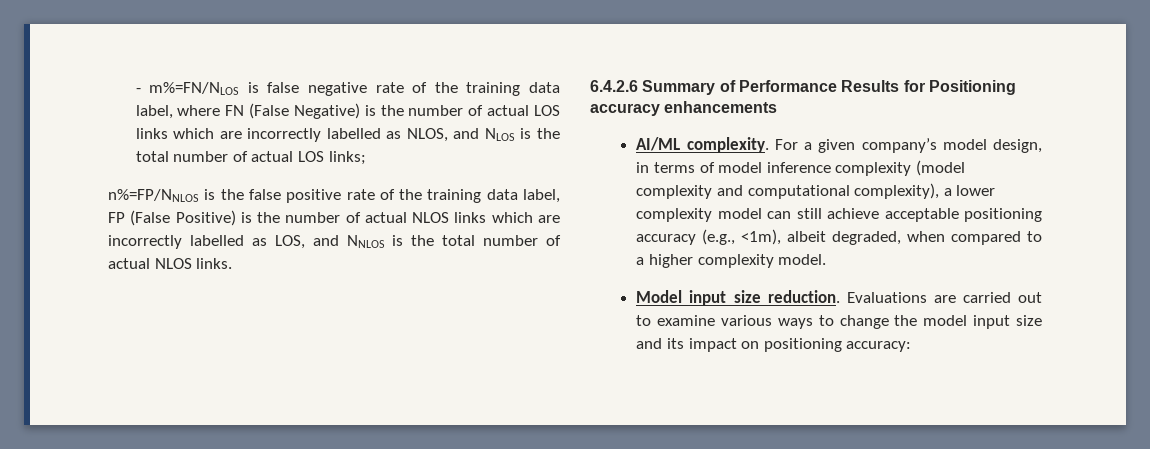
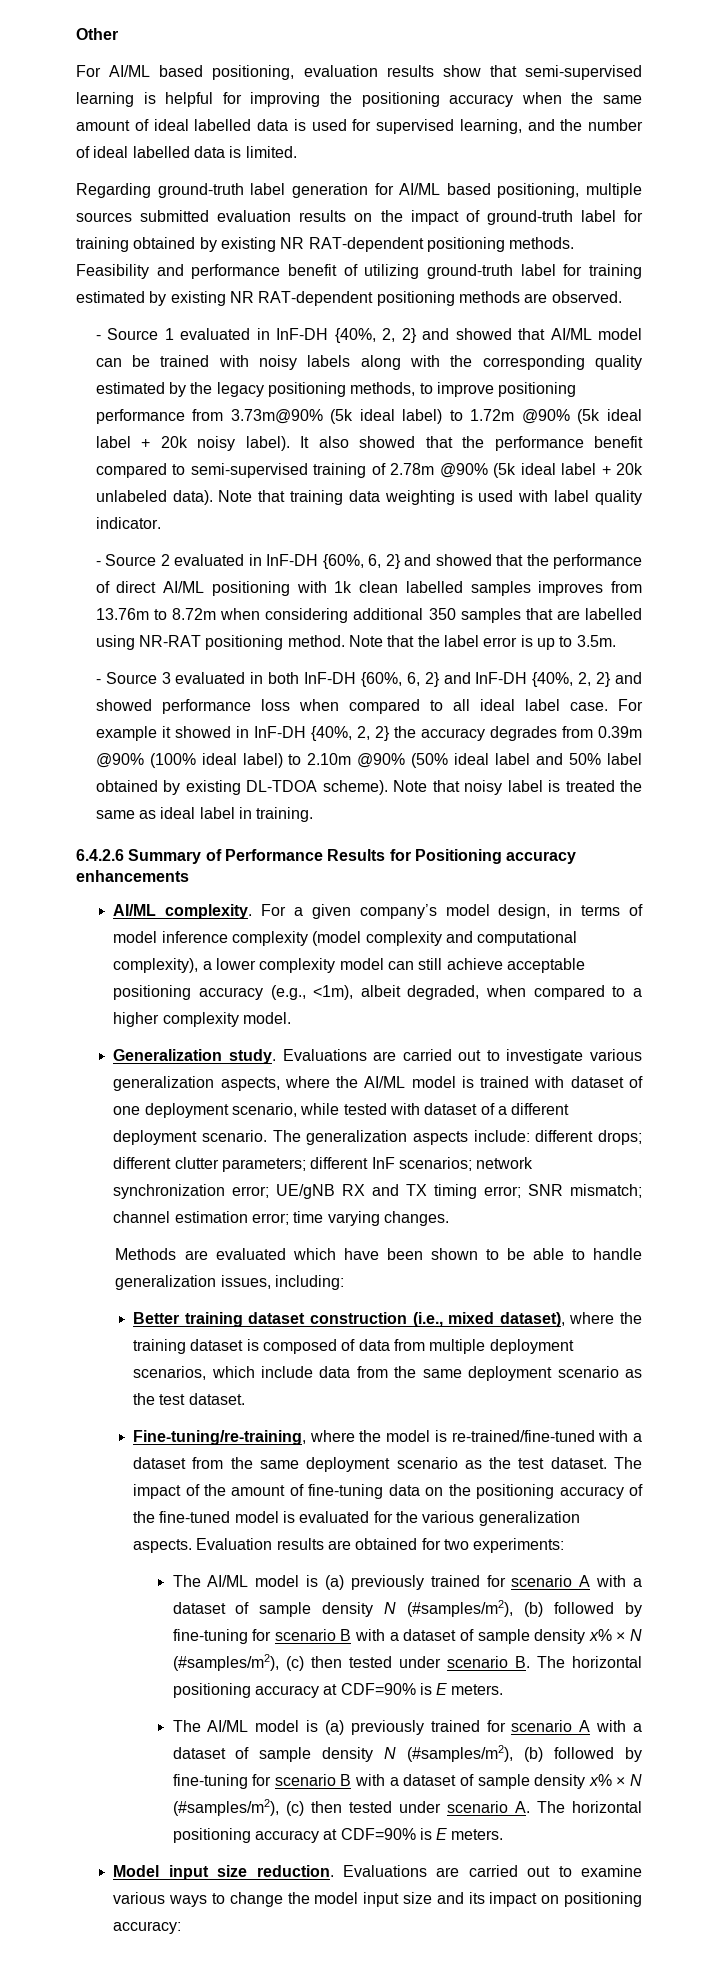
- - m%=FN/NLOS is false negative rate of the training data label, where FN (False Negative) is the number of actual LOS links which are incorrectly labelled as NLOS, and NLOS is the total number of actual LOS links;
- n%=FP/NNLOS is the false positive rate of the training data label, FP (False Positive) is the number of actual NLOS links which are incorrectly labelled as LOS, and NNLOS is the total number of actual NLOS links.
+ Other
+ For AI/ML based positioning, evaluation results show that semi-supervised learning is helpful for improving the positioning accuracy when the same amount of ideal labelled data is used for supervised learning, and the number of ideal labelled data is limited.
+ Regarding ground-truth label generation for AI/ML based positioning, multiple sources submitted evaluation results on the impact of ground-truth label for training obtained by existing NR RAT-dependent positioning methods. Feasibility and performance benefit of utilizing ground-truth label for training estimated by existing NR RAT-dependent positioning methods are observed.
+ - Source 1 evaluated in InF-DH {40%, 2, 2} and showed that AI/ML model can be trained with noisy labels along with the corresponding quality estimated by the legacy positioning methods, to improve positioning performance from 3.73m@90% (5k ideal label) to 1.72m @90% (5k ideal label + 20k noisy label). It also showed that the performance benefit compared to semi-supervised training of 2.78m @90% (5k ideal label + 20k unlabeled data). Note that training data weighting is used with label quality indicator.
+ - Source 2 evaluated in InF-DH {60%, 6, 2} and showed that the performance of direct AI/ML positioning with 1k clean labelled samples improves from 13.76m to 8.72m when considering additional 350 samples that are labelled using NR-RAT positioning method. Note that the label error is up to 3.5m.
+ - Source 3 evaluated in both InF-DH {60%, 6, 2} and InF-DH {40%, 2, 2} and showed performance loss when compared to all ideal label case. For example it showed in InF-DH {40%, 2, 2} the accuracy degrades from 0.39m @90% (100% ideal label) to 2.10m @90% (50% ideal label and 50% label obtained by existing DL-TDOA scheme). Note that noisy label is treated the same as ideal label in training.
+ Generalization study. Evaluations are carried out to investigate various generalization aspects, where the AI/ML model is trained with dataset of one deployment scenario, while tested with dataset of a different deployment scenario. The generalization aspects include: different drops; different clutter parameters; different InF scenarios; network synchronization error; UE/gNB RX and TX timing error; SNR mismatch; channel estimation error; time varying changes.
+ Methods are evaluated which have been shown to be able to handle generalization issues, including:
+ Better training dataset construction (i.e., mixed dataset), where the training dataset is composed of data from multiple deployment scenarios, which include data from the same deployment scenario as the test dataset.
+ Fine-tuning/re-training, where the model is re-trained/fine-tuned with a dataset from the same deployment scenario as the test dataset. The impact of the amount of fine-tuning data on the positioning accuracy of the fine-tuned model is evaluated for the various generalization aspects. Evaluation results are obtained for two experiments:
+ The AI/ML model is (a) previously trained for scenario A with a dataset of sample density N (#samples/m2), (b) followed by fine-tuning for scenario B with a dataset of sample density x% × N (#samples/m2), (c) then tested under scenario B. The horizontal positioning accuracy at CDF=90% is E meters.
+ The AI/ML model is (a) previously trained for scenario A with a dataset of sample density N (#samples/m2), (b) followed by fine-tuning for scenario B with a dataset of sample density x% × N (#samples/m2), (c) then tested under scenario A. The horizontal positioning accuracy at CDF=90% is E meters.

